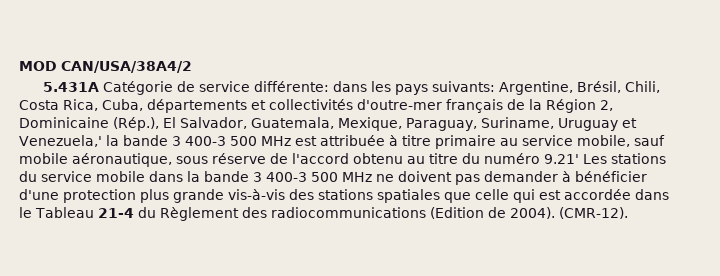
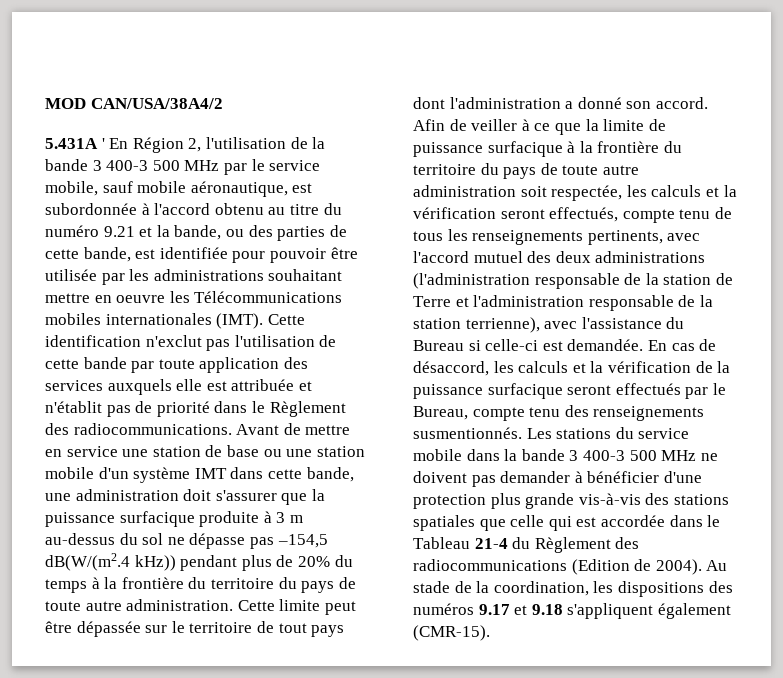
- 5.431A Catégorie de service différente: dans les pays suivants: Argentine, Brésil, Chili, Costa Rica, Cuba, départements et collectivités d'outre-mer français de la Région 2, Dominicaine (Rép.), El Salvador, Guatemala, Mexique, Paraguay, Suriname, Uruguay et Venezuela,' la bande 3 400-3 500 MHz est attribuée à titre primaire au service mobile, sauf mobile aéronautique, sous réserve de l'accord obtenu au titre du numéro 9.21' Les stations du service mobile dans la bande 3 400-3 500 MHz ne doivent pas demander à bénéficier d'une protection plus grande vis-à-vis des stations spatiales que celle qui est accordée dans le Tableau 21-4 du Règlement des radiocommunications (Edition de 2004).
+ 5.431A ' En Région 2, l'utilisation de la bande 3 400-3 500 MHz par le service mobile, sauf mobile aéronautique, est subordonnée à l'accord obtenu au titre du numéro 9.21 et la bande, ou des parties de cette bande, est identifiée pour pouvoir être utilisée par les administrations souhaitant mettre en oeuvre les Télécommunications mobiles internationales (IMT). Cette identification n'exclut pas l'utilisation de cette bande par toute application des services auxquels elle est attribuée et n'établit pas de priorité dans le Règlement des radiocommunications. Avant de mettre en service une station de base ou une station mobile d'un système IMT dans cette bande, une administration doit s'assurer que la puissance surfacique produite à 3 m au-dessus du sol ne dépasse pas –154,5 dB(W/(m2.4 kHz)) pendant plus de 20% du temps à la frontière du territoire du pays de toute autre administration. Cette limite peut être dépassée sur le territoire de tout pays dont l'administration a donné son accord. Afin de veiller à ce que la limite de puissance surfacique à la frontière du territoire du pays de toute autre administration soit respectée, les calculs et la vérification seront effectués, compte tenu de tous les renseignements pertinents, avec l'accord mutuel des deux administrations (l'administration responsable de la station de Terre et l'administration responsable de la station terrienne), avec l'assistance du Bureau si celle-ci est demandée. En cas de désaccord, les calculs et la vérification de la puissance surfacique seront effectués par le Bureau, compte tenu des renseignements susmentionnés. Les stations du service mobile dans la bande 3 400-3 500 MHz ne doivent pas demander à bénéficier d'une protection plus grande vis-à-vis des stations spatiales que celle qui est accordée dans le Tableau 21-4 du Règlement des radiocommunications (Edition de 2004).
- (CMR-12).
+ Au stade de la coordination, les dispositions des numéros 9.17 et 9.18 s'appliquent également (CMR-15).

